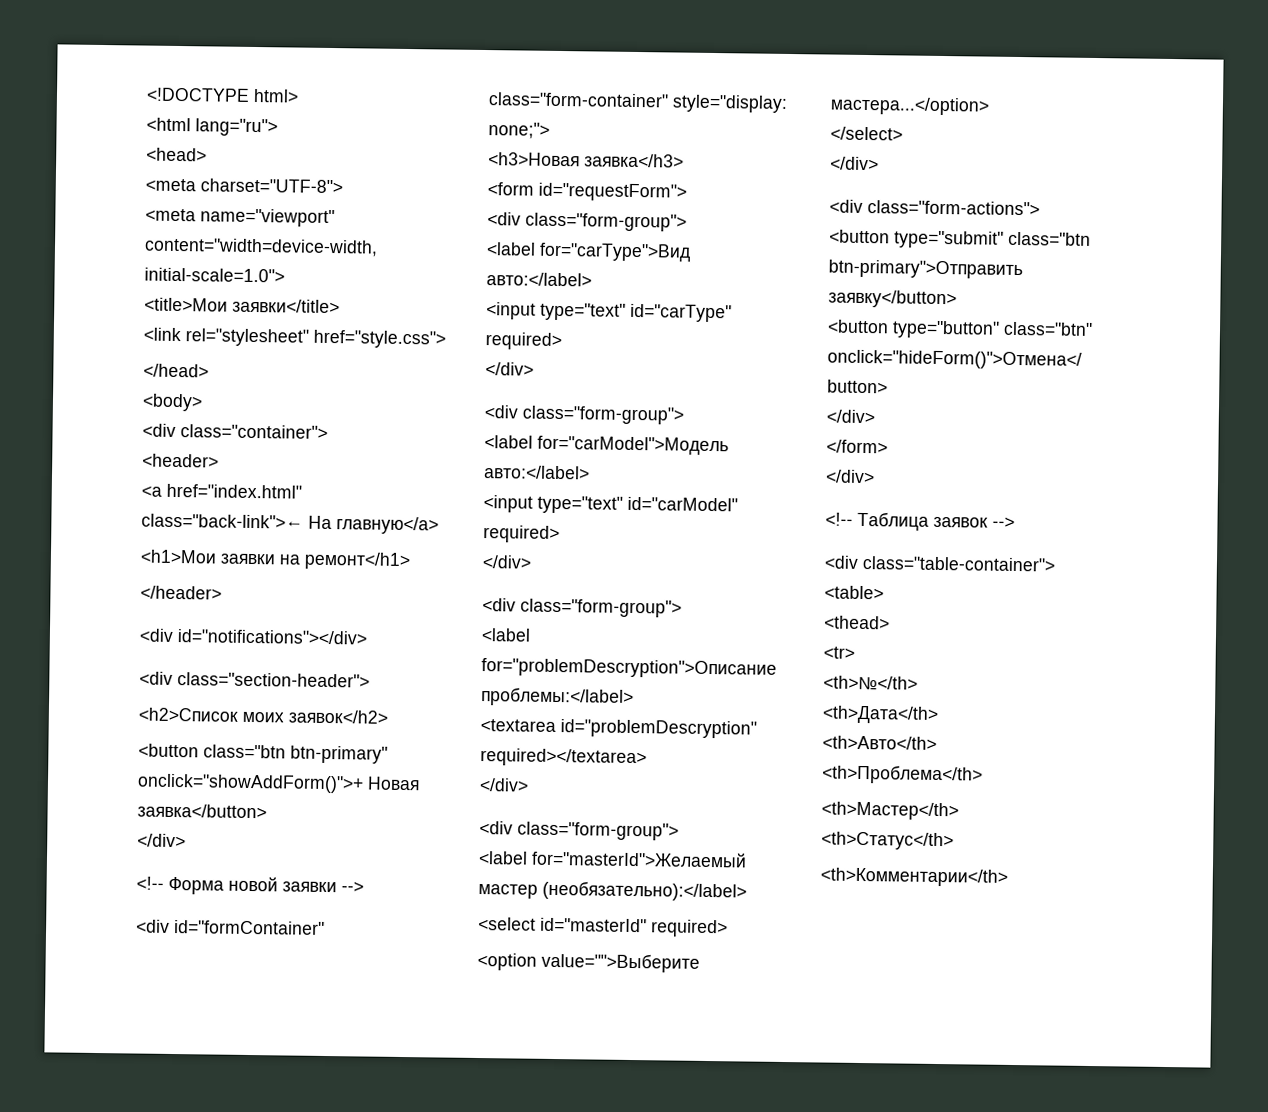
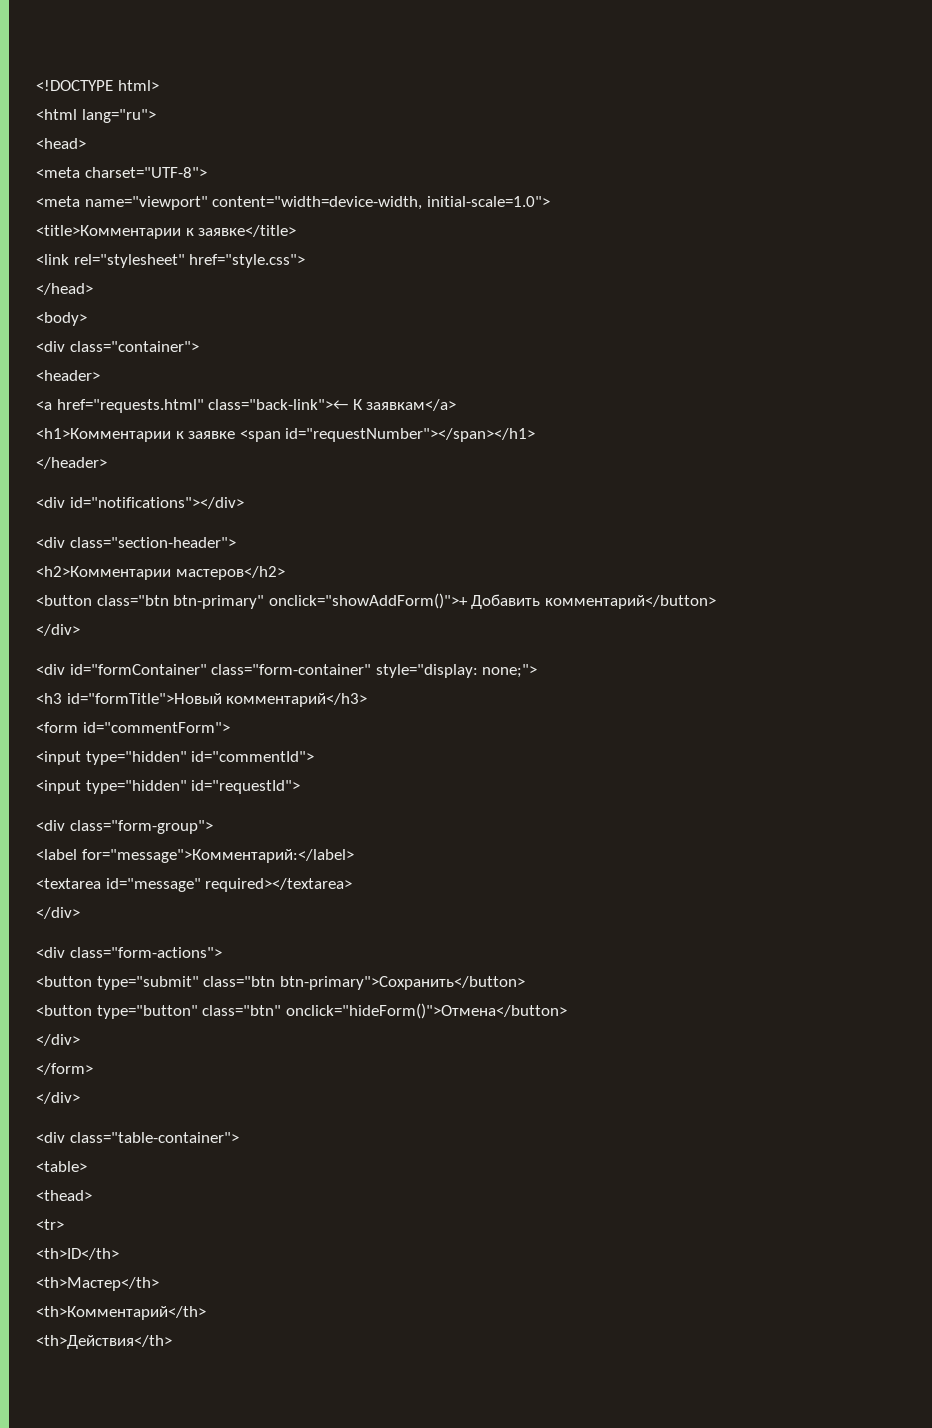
- <title>Мои заявки</title>
+ <title>Комментарии к заявке</title>
- <a href="index.html" class="back-link">← На главную</a>
- <h1>Мои заявки на ремонт</h1>
+ <a href="requests.html" class="back-link">← К заявкам</a>
+ <h1>Комментарии к заявке <span id="requestNumber"></span></h1>
- <h2>Список моих заявок</h2>
+ <h2>Комментарии мастеров</h2>
- <button class="btn btn-primary" onclick="showAddForm()">+ Новая заявка</button>
+ <button class="btn btn-primary" onclick="showAddForm()">+ Добавить комментарий</button>
  </div>
- <!-- Форма новой заявки -->
- <h3>Новая заявка</h3>
- <form id="requestForm">
+ <h3 id="formTitle">Новый комментарий</h3>
+ <form id="commentForm">
+ <input type="hidden" id="commentId">
+ <input type="hidden" id="requestId">
  <div class="form-group">
- <label for="carType">Вид авто:</label>
- <input type="text" id="carType" required>
- </div>
- <div class="form-group">
- <label for="carModel">Модель авто:</label>
- <input type="text" id="carModel" required>
- </div>
- <div class="form-group">
- <label for="problemDescryption">Описание проблемы:</label>
+ <label for="message">Комментарий:</label>
- <textarea id="problemDescryption" required></textarea>
- </div>
- <div class="form-group">
- <label for="masterId">Желаемый мастер (необязательно):</label>
- <select id="masterId" required>
- <option value="">Выберите мастера...</option>
- </select>
+ <textarea id="message" required></textarea>
- <button type="submit" class="btn btn-primary">Отправить заявку</button>
+ <button type="submit" class="btn btn-primary">Сохранить</button>
- <!-- Таблица заявок -->
- <th>№</th>
- <th>Дата</th>
- <th>Авто</th>
- <th>Проблема</th>
+ <th>ID</th>
- <th>Статус</th>
- <th>Комментарии</th>
+ <th>Комментарий</th>
+ <th>Действия</th>

